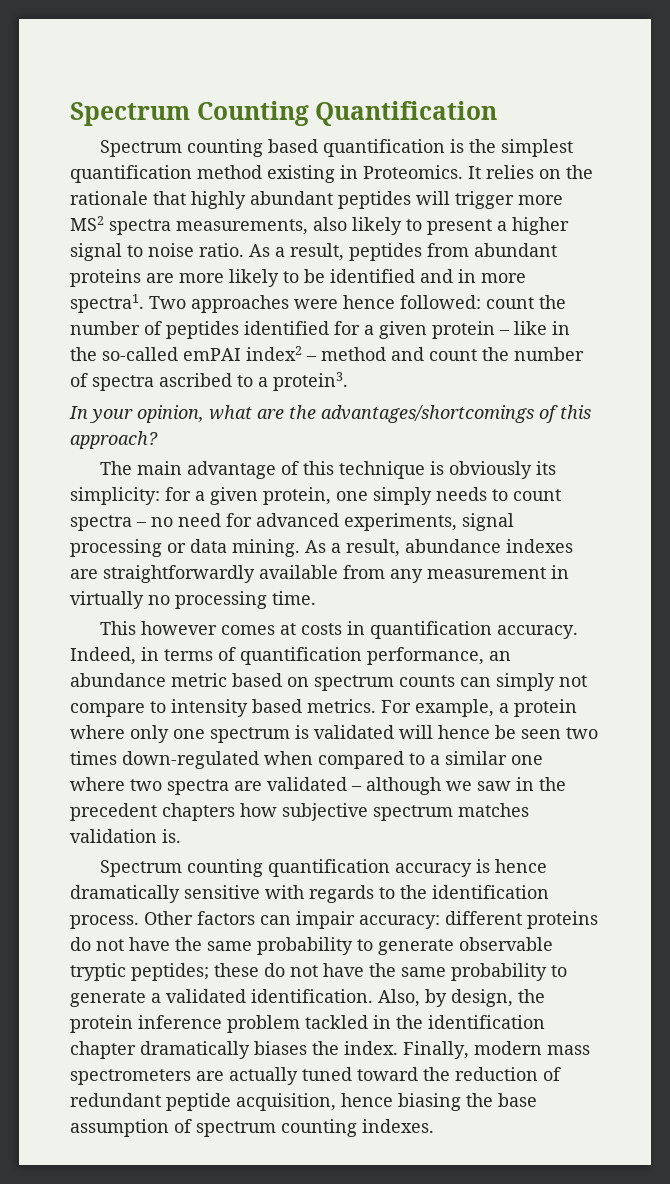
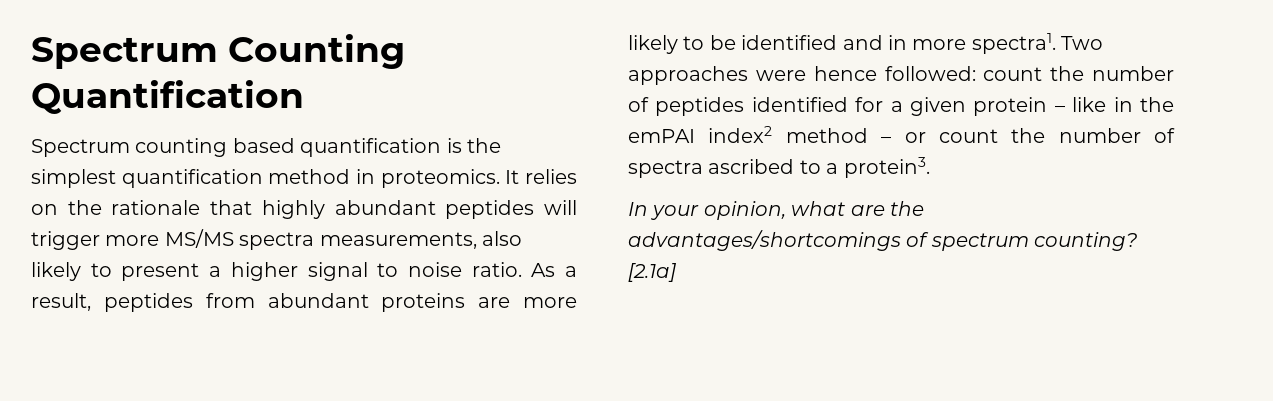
- Spectrum counting based quantification is the simplest quantification method existing in Proteomics.
+ Spectrum counting based quantification is the simplest quantification method in proteomics.
- It relies on the rationale that highly abundant peptides will trigger more MS2 spectra measurements, also likely to present a higher signal to noise ratio.
+ It relies on the rationale that highly abundant peptides will trigger more MS/MS spectra measurements, also likely to present a higher signal to noise ratio.
- Two approaches were hence followed: count the number of peptides identified for a given protein – like in the so-called emPAI index2 – method and count the number of spectra ascribed to a protein3.
+ Two approaches were hence followed: count the number of peptides identified for a given protein – like in the emPAI index2 method – or count the number of spectra ascribed to a protein3.
- In your opinion, what are the advantages/shortcomings of this approach?
- The main advantage of this technique is obviously its simplicity: for a given protein, one simply needs to count spectra – no need for advanced experiments, signal processing or data mining. As a result, abundance indexes are straightforwardly available from any measurement in virtually no processing time.
- This however comes at costs in quantification accuracy. Indeed, in terms of quantification performance, an abundance metric based on spectrum counts can simply not compare to intensity based metrics. For example, a protein where only one spectrum is validated will hence be seen two times down-regulated when compared to a similar one where two spectra are validated – although we saw in the precedent chapters how subjective spectrum matches validation is.
- Spectrum counting quantification accuracy is hence dramatically sensitive with regards to the identification process. Other factors can impair accuracy: different proteins do not have the same probability to generate observable tryptic peptides; these do not have the same probability to generate a validated identification. Also, by design, the protein inference problem tackled in the identification chapter dramatically biases the index. Finally, modern mass spectrometers are actually tuned toward the reduction of redundant peptide acquisition, hence biasing the base assumption of spectrum counting indexes.
+ In your opinion, what are the advantages/shortcomings of spectrum counting? [2.1a]

